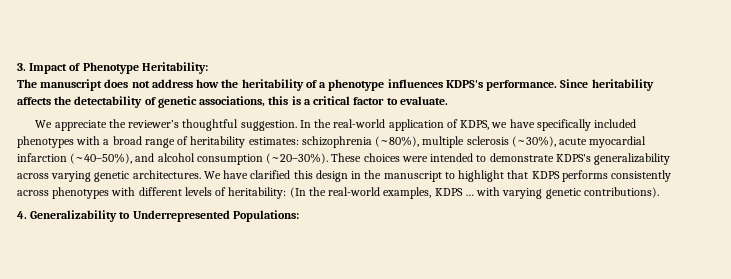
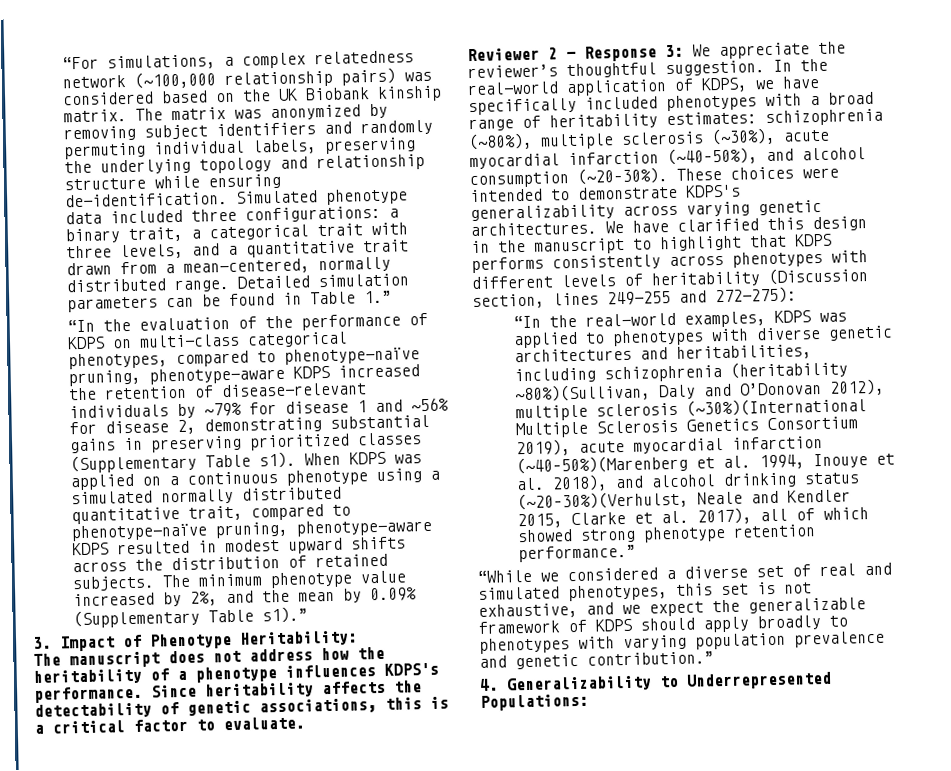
+ “For simulations, a complex relatedness network (~100,000 relationship pairs) was considered based on the UK Biobank kinship matrix. The matrix was anonymized by removing subject identifiers and randomly permuting individual labels, preserving the underlying topology and relationship structure while ensuring de-identification. Simulated phenotype data included three configurations: a binary trait, a categorical trait with three levels, and a quantitative trait drawn from a mean-centered, normally distributed range. Detailed simulation parameters can be found in Table 1.”
+ “In the evaluation of the performance of KDPS on multi-class categorical phenotypes, compared to phenotype-naïve pruning, phenotype-aware KDPS increased the retention of disease-relevant individuals by ~79% for disease 1 and ~56% for disease 2, demonstrating substantial gains in preserving prioritized classes (Supplementary Table s1). When KDPS was applied on a continuous phenotype using a simulated normally distributed quantitative trait, compared to phenotype-naïve pruning, phenotype-aware KDPS resulted in modest upward shifts across the distribution of retained subjects. The minimum phenotype value increased by 2%, and the mean by 0.09% (Supplementary Table s1).”
- We appreciate the reviewer’s thoughtful suggestion.
+ Reviewer 2 – Response 3: We appreciate the reviewer’s thoughtful suggestion.
- We have clarified this design in the manuscript to highlight that KDPS performs consistently across phenotypes with different levels of heritability: (In the real-world examples, KDPS … with varying genetic contributions).
+ We have clarified this design in the manuscript to highlight that KDPS performs consistently across phenotypes with different levels of heritability (Discussion section, lines 249-255 and 272-275):
+ “In the real-world examples, KDPS was applied to phenotypes with diverse genetic architectures and heritabilities, including schizophrenia (heritability ~80%)(Sullivan, Daly and O’Donovan 2012), multiple sclerosis (~30%)(International Multiple Sclerosis Genetics Consortium 2019), acute myocardial infarction (~40–50%)(Marenberg et al. 1994, Inouye et al. 2018), and alcohol drinking status (~20–30%)(Verhulst, Neale and Kendler 2015, Clarke et al. 2017), all of which showed strong phenotype retention performance.”
+ “While we considered a diverse set of real and simulated phenotypes, this set is not exhaustive, and we expect the generalizable framework of KDPS should apply broadly to phenotypes with varying population prevalence and genetic contribution.”

